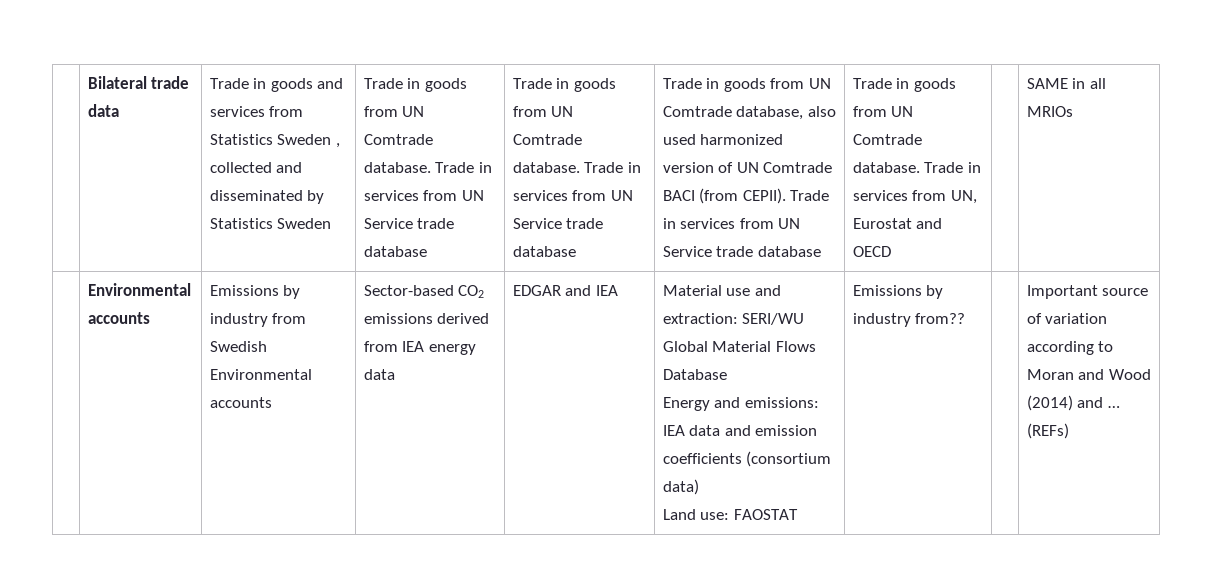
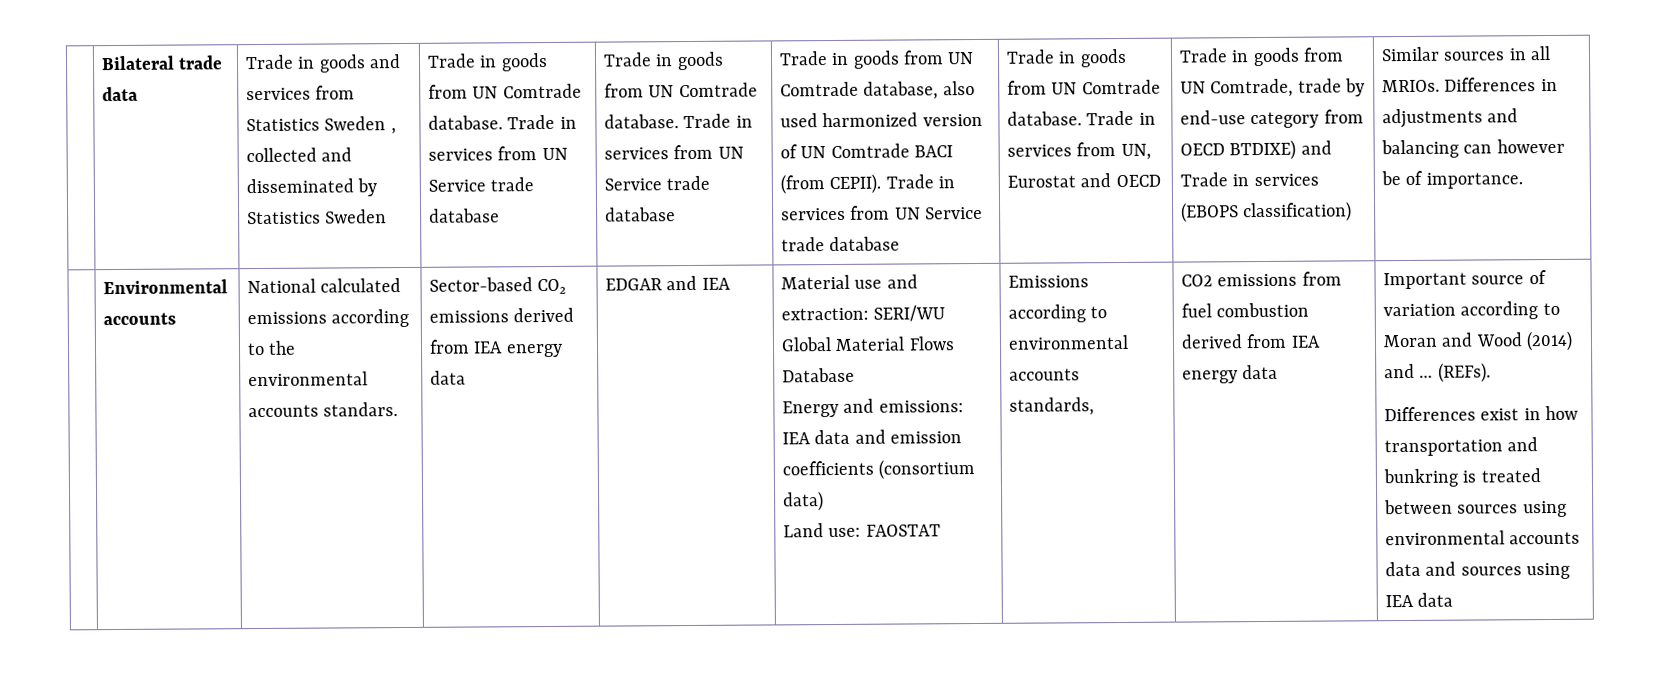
- SAME in all MRIOs
- | Environmental accounts | Emissions by industry from Swedish Environmental accounts
+ Trade in goods from UN Comtrade, trade by end-use category from OECD BTDIXE) and Trade in services (EBOPS classification) | Similar sources in all MRIOs. Differences in adjustments and balancing can however be of importance.
+ | Environmental accounts | National calculated emissions according to the environmental accounts standars.
- Emissions by industry from??
+ Emissions according to environmental accounts standards, | CO2 emissions from fuel combustion derived from IEA energy data
- (REFs)
+ (REFs).
+ Differences exist in how transportation and bunkring is treated between sources using environmental accounts data and sources using IEA data

